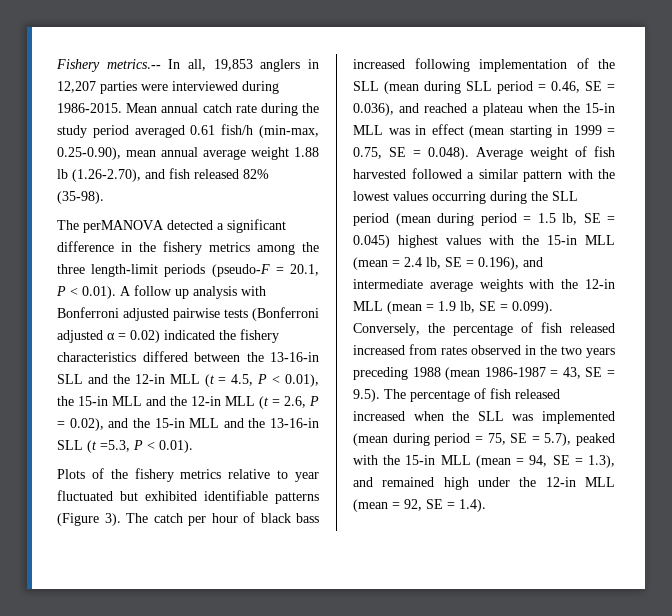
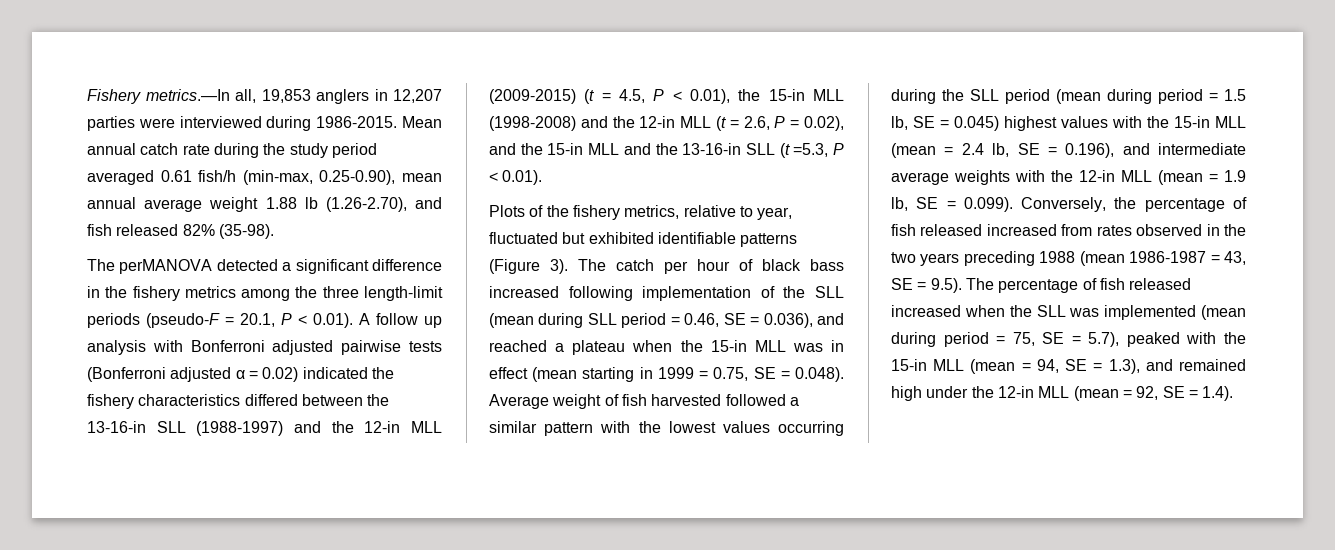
- Fishery metrics.-- In all, 19,853 anglers in 12,207 parties were interviewed during 1986-2015.
+ Fishery metrics.—In all, 19,853 anglers in 12,207 parties were interviewed during 1986-2015.
- The perMANOVA detected a significant difference in the fishery metrics among the three length-limit periods (pseudo-F = 20.1, P < 0.01). A follow up analysis with Bonferroni adjusted pairwise tests (Bonferroni adjusted α = 0.02) indicated the fishery characteristics differed between the 13-16-in SLL and the 12-in MLL (t = 4.5, P < 0.01), the 15-in MLL and the 12-in MLL (t = 2.6, P = 0.02), and the 15-in MLL and the 13-16-in SLL (t =5.3, P < 0.01).
+ The perMANOVA detected a significant difference in the fishery metrics among the three length-limit periods (pseudo-F = 20.1, P < 0.01). A follow up analysis with Bonferroni adjusted pairwise tests (Bonferroni adjusted α = 0.02) indicated the fishery characteristics differed between the 13-16-in SLL (1988-1997) and the 12-in MLL (2009-2015) (t = 4.5, P < 0.01), the 15-in MLL (1998-2008) and the 12-in MLL (t = 2.6, P = 0.02), and the 15-in MLL and the 13-16-in SLL (t =5.3, P < 0.01).
- Plots of the fishery metrics relative to year fluctuated but exhibited identifiable patterns (Figure 3).
+ Plots of the fishery metrics, relative to year, fluctuated but exhibited identifiable patterns (Figure 3).

